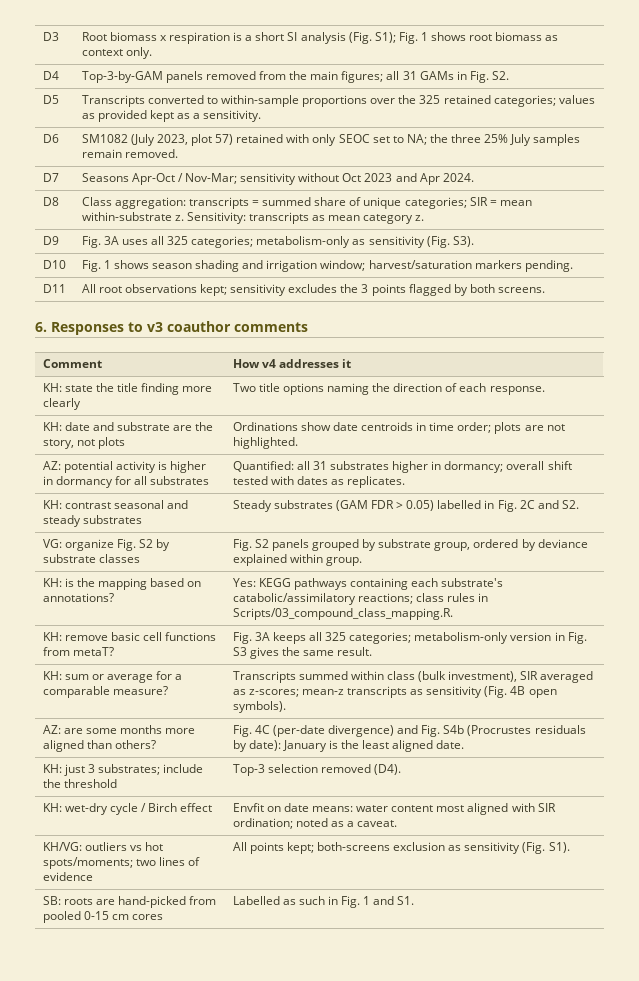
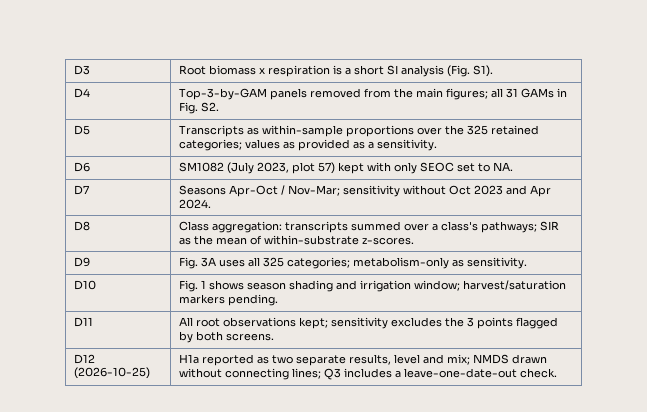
- D3 | Root biomass x respiration is a short SI analysis (Fig. S1); Fig. 1 shows root biomass as context only.
+ D3 | Root biomass x respiration is a short SI analysis (Fig. S1).
- D5 | Transcripts converted to within-sample proportions over the 325 retained categories; values as provided kept as a sensitivity.
+ D5 | Transcripts as within-sample proportions over the 325 retained categories; values as provided as a sensitivity.
- D6 | SM1082 (July 2023, plot 57) retained with only SEOC set to NA; the three 25% July samples remain removed.
+ D6 | SM1082 (July 2023, plot 57) kept with only SEOC set to NA.
- D8 | Class aggregation: transcripts = summed share of unique categories; SIR = mean within-substrate z. Sensitivity: transcripts as mean category z.
+ D8 | Class aggregation: transcripts summed over a class's pathways; SIR as the mean of within-substrate z-scores.
- D9 | Fig. 3A uses all 325 categories; metabolism-only as sensitivity (Fig. S3).
+ D9 | Fig. 3A uses all 325 categories; metabolism-only as sensitivity.
- 6. Responses to v3 coauthor comments
- Comment | How v4 addresses it
- KH: state the title finding more clearly | Two title options naming the direction of each response.
- KH: date and substrate are the story, not plots | Ordinations show date centroids in time order; plots are not highlighted.
- AZ: potential activity is higher in dormancy for all substrates | Quantified: all 31 substrates higher in dormancy; overall shift tested with dates as replicates.
- KH: contrast seasonal and steady substrates | Steady substrates (GAM FDR > 0.05) labelled in Fig. 2C and S2.
- VG: organize Fig. S2 by substrate classes | Fig. S2 panels grouped by substrate group, ordered by deviance explained within group.
- KH: is the mapping based on annotations? | Yes: KEGG pathways containing each substrate's catabolic/assimilatory reactions; class rules in Scripts/03_compound_class_mapping.R.
- KH: remove basic cell functions from metaT? | Fig. 3A keeps all 325 categories; metabolism-only version in Fig. S3 gives the same result.
- KH: sum or average for a comparable measure? | Transcripts summed within class (bulk investment), SIR averaged as z-scores; mean-z transcripts as sensitivity (Fig. 4B open symbols).
- AZ: are some months more aligned than others? | Fig. 4C (per-date divergence) and Fig. S4b (Procrustes residuals by date): January is the least aligned date.
- KH: just 3 substrates; include the threshold | Top-3 selection removed (D4).
- KH: wet-dry cycle / Birch effect | Envfit on date means: water content most aligned with SIR ordination; noted as a caveat.
- KH/VG: outliers vs hot spots/moments; two lines of evidence | All points kept; both-screens exclusion as sensitivity (Fig. S1).
- SB: roots are hand-picked from pooled 0-15 cm cores | Labelled as such in Fig. 1 and S1.
+ D12 (2026-10-25) | H1a reported as two separate results, level and mix; NMDS drawn without connecting lines; Q3 includes a leave-one-date-out check.

